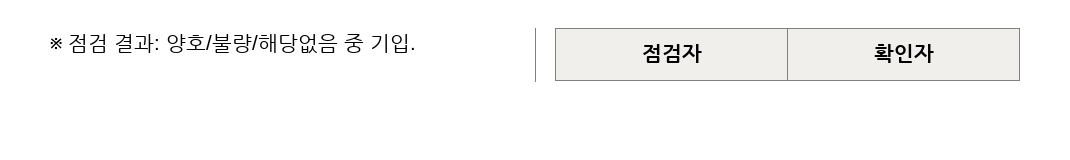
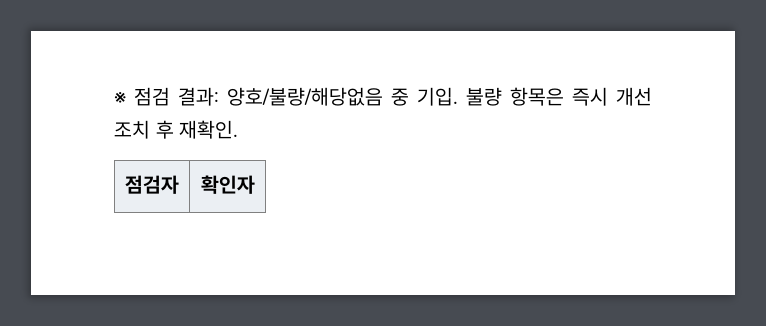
+ 불량 항목은 즉시 개선 조치 후 재확인.

